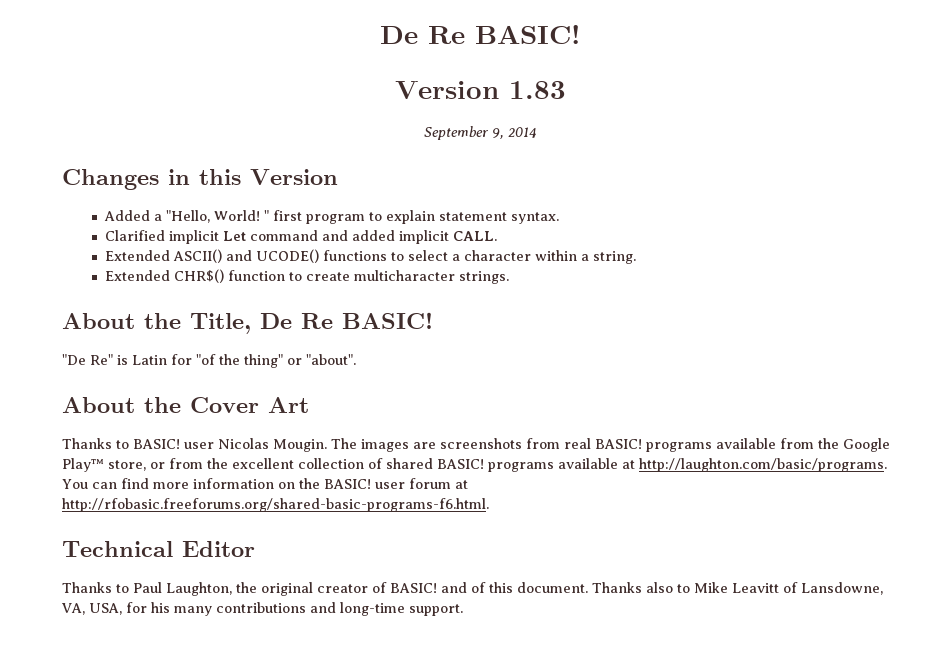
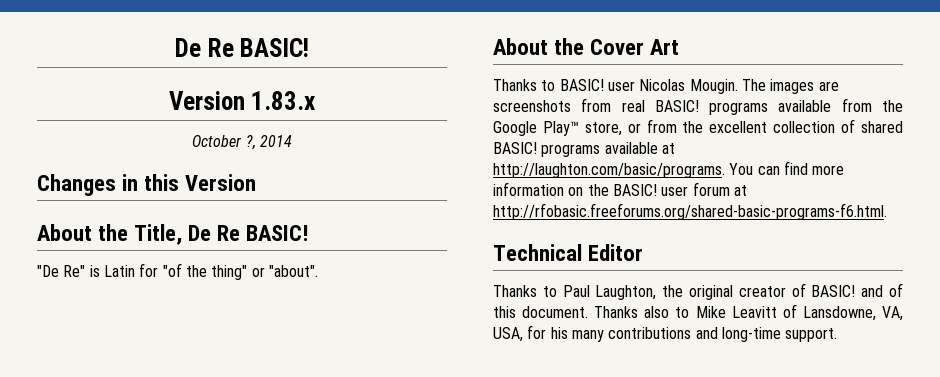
- Version 1.83
- September 9, 2014
+ Version 1.83.x
+ October ?, 2014
- Added a "Hello, World! " first program to explain statement syntax.
- Clarified implicit Let command and added implicit CALL.
- Extended ASCII() and UCODE() functions to select a character within a string.
- Extended CHR$() function to create multicharacter strings.

